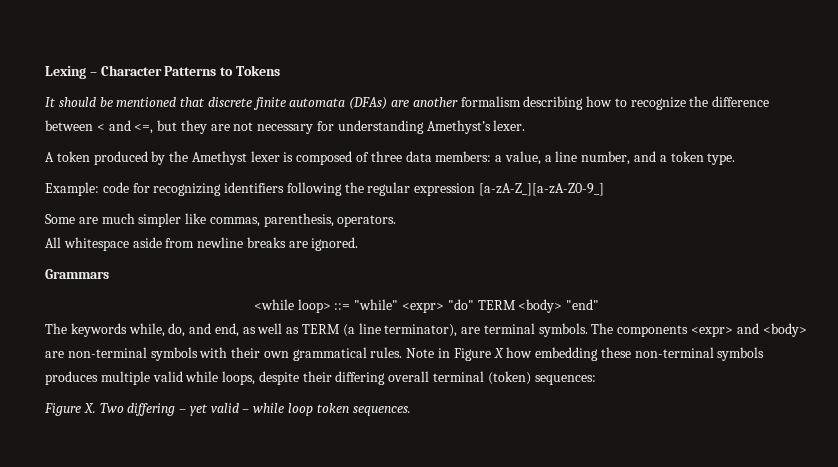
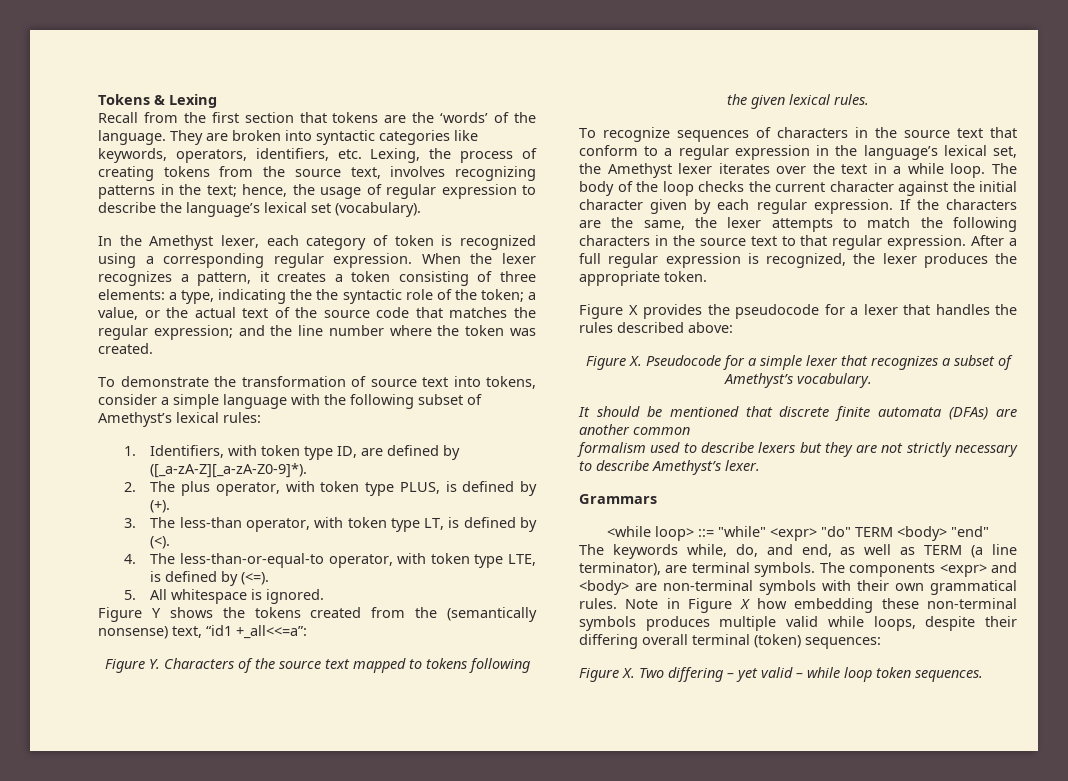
- Lexing – Character Patterns to Tokens
+ Tokens & Lexing
+ Recall from the first section that tokens are the ‘words’ of the language. They are broken into syntactic categories like keywords, operators, identifiers, etc. Lexing, the process of creating tokens from the source text, involves recognizing patterns in the text; hence, the usage of regular expression to describe the language’s lexical set (vocabulary).
+ In the Amethyst lexer, each category of token is recognized using a corresponding regular expression. When the lexer recognizes a pattern, it creates a token consisting of three elements: a type, indicating the the syntactic role of the token; a value, or the actual text of the source code that matches the regular expression; and the line number where the token was created.
+ To demonstrate the transformation of source text into tokens, consider a simple language with the following subset of Amethyst’s lexical rules:
+ 1. Identifiers, with token type ID, are defined by ([_a-zA-Z][_a-zA-Z0-9]*).
+ 2. The plus operator, with token type PLUS, is defined by (+).
+ 3. The less-than operator, with token type LT, is defined by (<).
+ 4. The less-than-or-equal-to operator, with token type LTE, is defined by (<=).
+ 5. All whitespace is ignored.
+ Figure Y shows the tokens created from the (semantically nonsense) text, “id1 +_all<<=a”:
+ Figure Y. Characters of the source text mapped to tokens following the given lexical rules.
+ To recognize sequences of characters in the source text that conform to a regular expression in the language’s lexical set, the Amethyst lexer iterates over the text in a while loop. The body of the loop checks the current character against the initial character given by each regular expression. If the characters are the same, the lexer attempts to match the following characters in the source text to that regular expression. After a full regular expression is recognized, the lexer produces the appropriate token.
+ Figure X provides the pseudocode for a lexer that handles the rules described above:
+ Figure X. Pseudocode for a simple lexer that recognizes a subset of Amethyst’s vocabulary.
- It should be mentioned that discrete finite automata (DFAs) are another formalism describing how to recognize the difference between < and <=, but they are not necessary for understanding Amethyst’s lexer.
- A token produced by the Amethyst lexer is composed of three data members: a value, a line number, and a token type.
- Example: code for recognizing identifiers following the regular expression [a-zA-Z_][a-zA-Z0-9_]
- Some are much simpler like commas, parenthesis, operators.
- All whitespace aside from newline breaks are ignored.
+ It should be mentioned that discrete finite automata (DFAs) are another common
+ formalism used to describe lexers but they are not strictly necessary to describe Amethyst’s lexer.

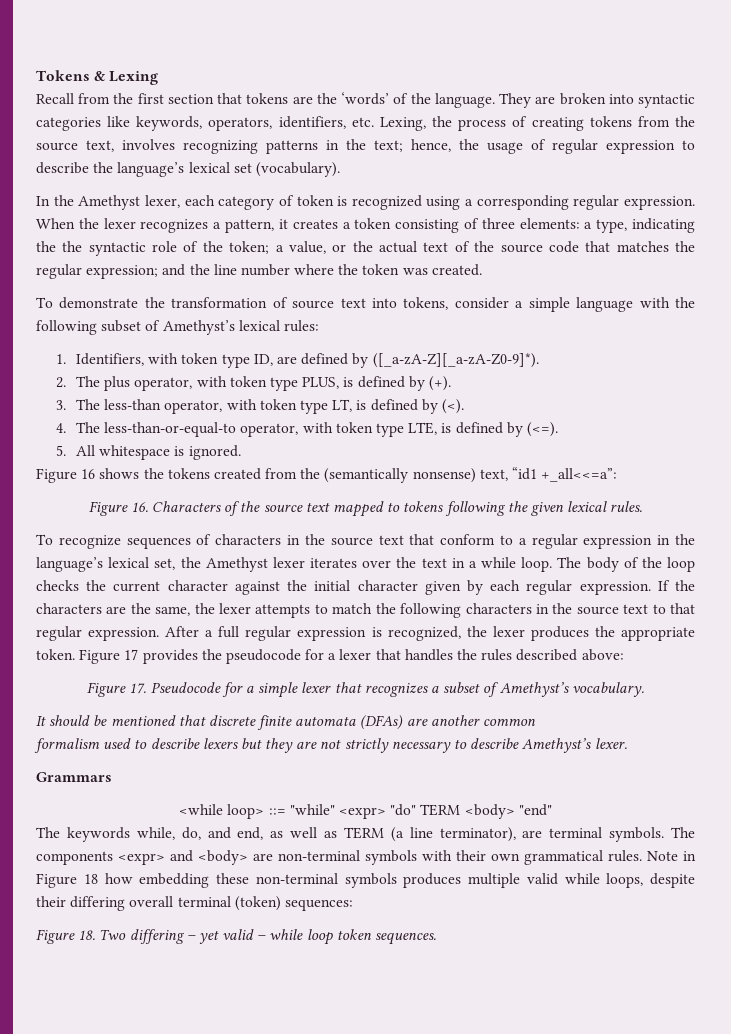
- Figure Y shows the tokens created from the (semantically nonsense) text, “id1 +_all<<=a”:
+ Figure 16 shows the tokens created from the (semantically nonsense) text, “id1 +_all<<=a”:
- Figure Y. Characters of the source text mapped to tokens following the given lexical rules.
+ Figure 16. Characters of the source text mapped to tokens following the given lexical rules.
- After a full regular expression is recognized, the lexer produces the appropriate token.
- Figure X provides the pseudocode for a lexer that handles the rules described above:
+ After a full regular expression is recognized, the lexer produces the appropriate token. Figure 17 provides the pseudocode for a lexer that handles the rules described above:
- Figure X. Pseudocode for a simple lexer that recognizes a subset of Amethyst’s vocabulary.
+ Figure 17. Pseudocode for a simple lexer that recognizes a subset of Amethyst’s vocabulary.
- Note in Figure X how embedding these non-terminal symbols produces multiple valid while loops, despite their differing overall terminal (token) sequences:
+ Note in Figure 18 how embedding these non-terminal symbols produces multiple valid while loops, despite their differing overall terminal (token) sequences:
- Figure X. Two differing – yet valid – while loop token sequences.
+ Figure 18. Two differing – yet valid – while loop token sequences.

